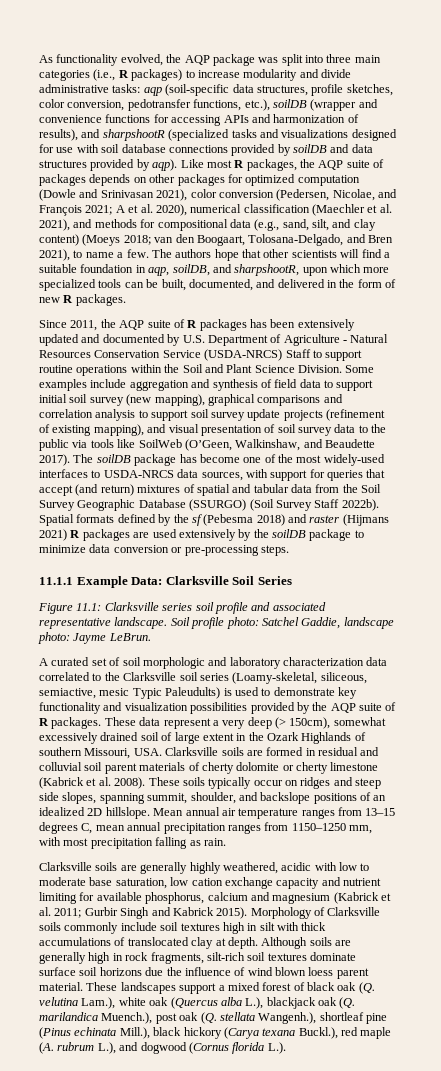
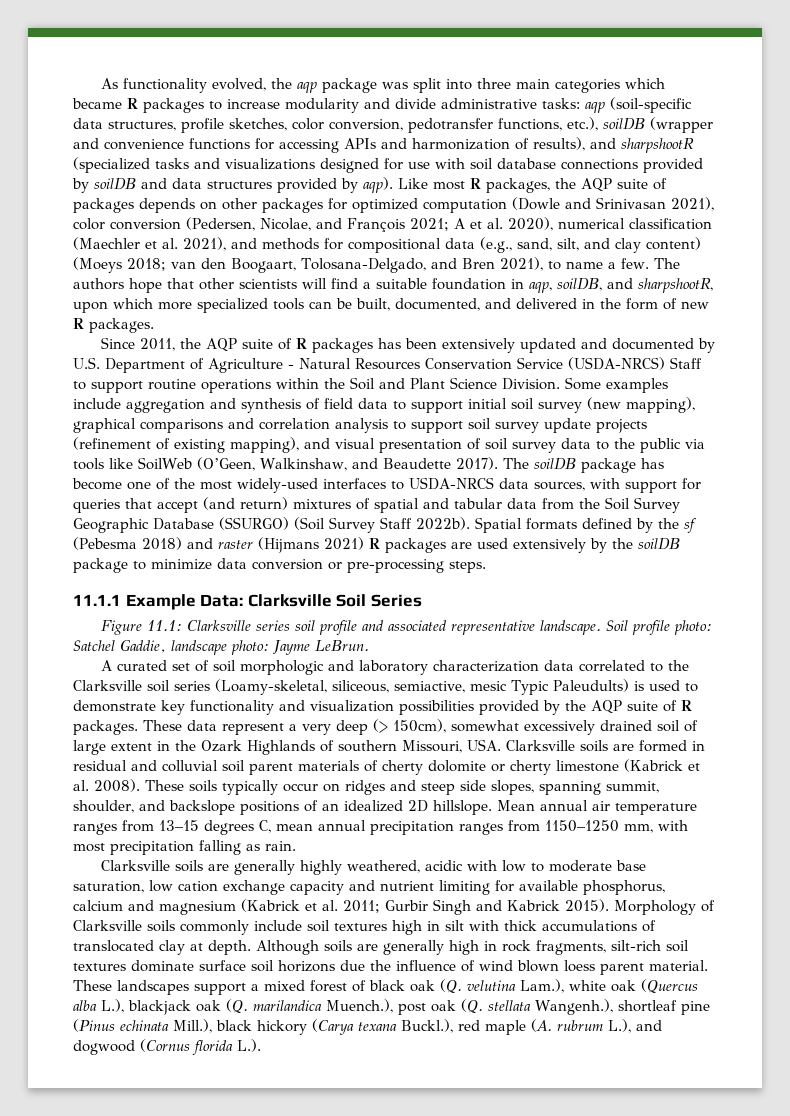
- As functionality evolved, the AQP package was split into three main categories (i.e., R packages) to increase modularity and divide administrative tasks:
+ As functionality evolved, the aqp package was split into three main categories which became R packages to increase modularity and divide administrative tasks:

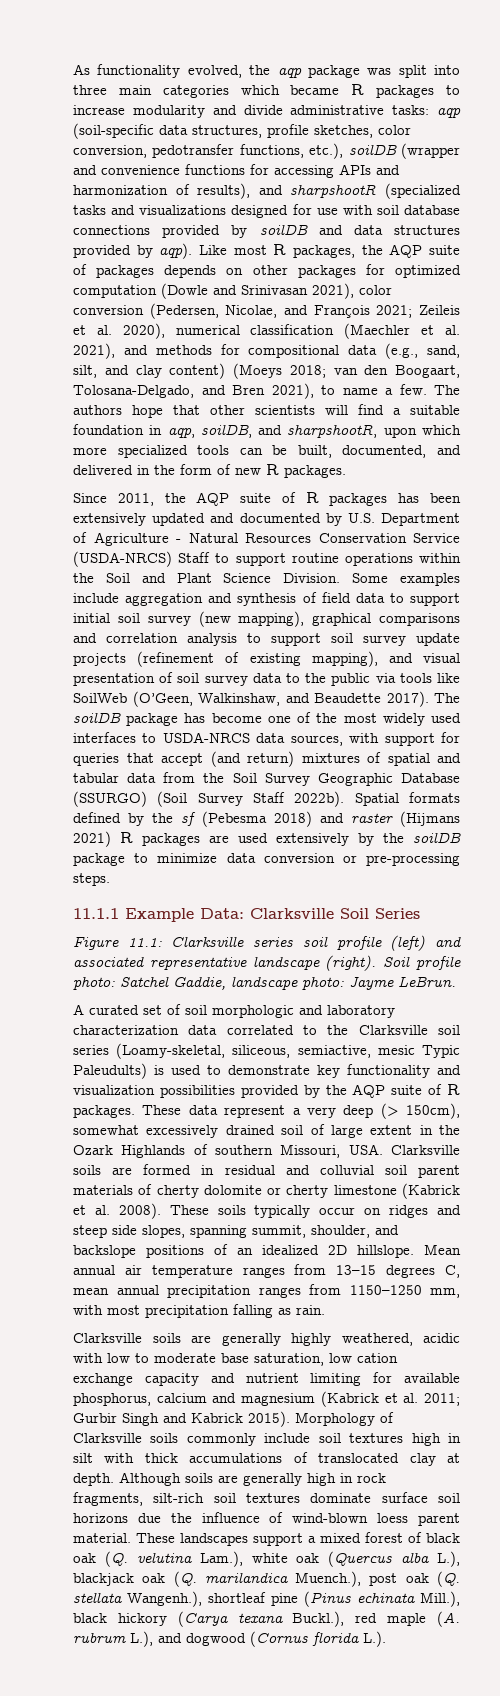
- Like most R packages, the AQP suite of packages depends on other packages for optimized computation (Dowle and Srinivasan 2021), color conversion (Pedersen, Nicolae, and François 2021; A et al. 2020), numerical classification (Maechler et al. 2021), and methods for compositional data (e.g., sand, silt, and clay content) (Moeys 2018; van den Boogaart, Tolosana-Delgado, and Bren 2021), to name a few.
+ Like most R packages, the AQP suite of packages depends on other packages for optimized computation (Dowle and Srinivasan 2021), color conversion (Pedersen, Nicolae, and François 2021; Zeileis et al. 2020), numerical classification (Maechler et al. 2021), and methods for compositional data (e.g., sand, silt, and clay content) (Moeys 2018; van den Boogaart, Tolosana-Delgado, and Bren 2021), to name a few.
- The soilDB package has become one of the most widely-used interfaces to USDA-NRCS data sources, with support for queries that accept (and return) mixtures of spatial and tabular data from the Soil Survey Geographic Database (SSURGO) (Soil Survey Staff 2022b).
+ The soilDB package has become one of the most widely used interfaces to USDA-NRCS data sources, with support for queries that accept (and return) mixtures of spatial and tabular data from the Soil Survey Geographic Database (SSURGO) (Soil Survey Staff 2022b).
- Figure 11.1: Clarksville series soil profile and associated representative landscape.
+ Figure 11.1: Clarksville series soil profile (left) and associated representative landscape (right).
- Although soils are generally high in rock fragments, silt-rich soil textures dominate surface soil horizons due the influence of wind blown loess parent material.
+ Although soils are generally high in rock fragments, silt-rich soil textures dominate surface soil horizons due the influence of wind-blown loess parent material.

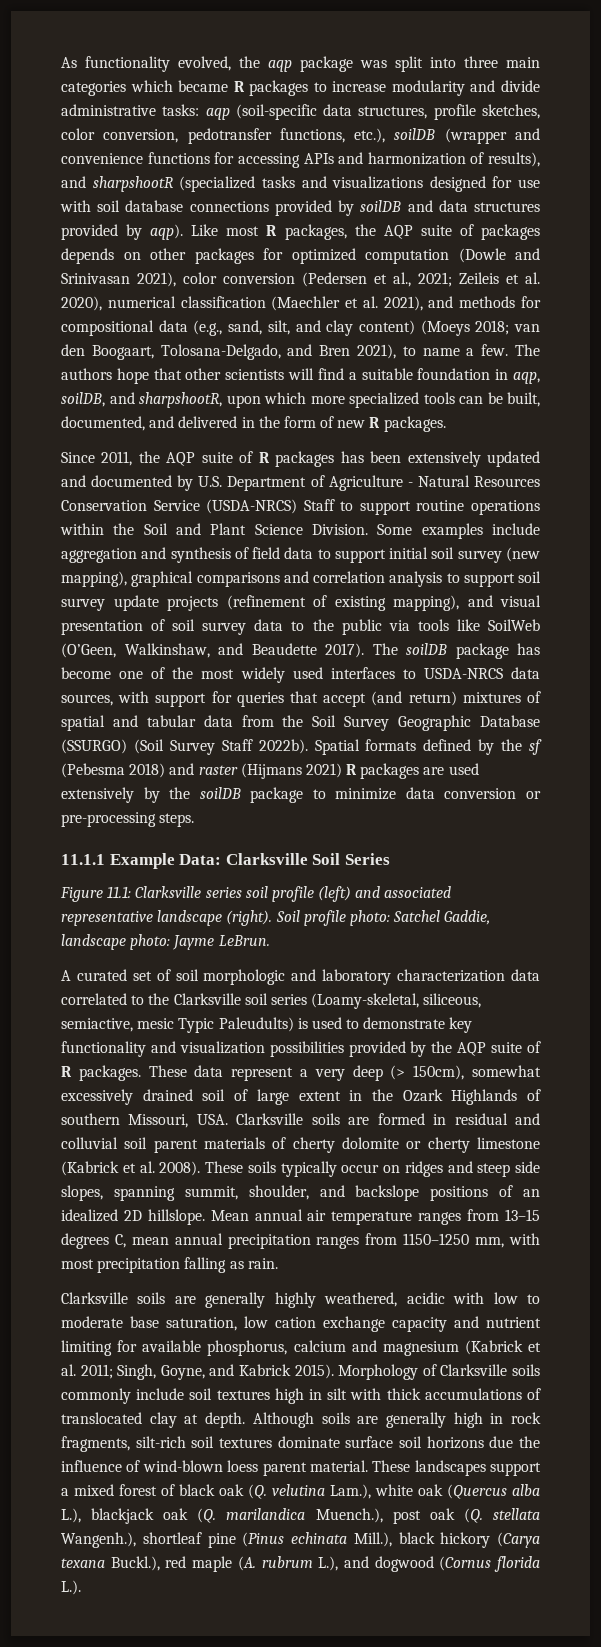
- Like most R packages, the AQP suite of packages depends on other packages for optimized computation (Dowle and Srinivasan 2021), color conversion (Pedersen, Nicolae, and François 2021; Zeileis et al. 2020), numerical classification (Maechler et al. 2021), and methods for compositional data (e.g., sand, silt, and clay content) (Moeys 2018; van den Boogaart, Tolosana-Delgado, and Bren 2021), to name a few.
+ Like most R packages, the AQP suite of packages depends on other packages for optimized computation (Dowle and Srinivasan 2021), color conversion (Pedersen et al., 2021; Zeileis et al. 2020), numerical classification (Maechler et al. 2021), and methods for compositional data (e.g., sand, silt, and clay content) (Moeys 2018; van den Boogaart, Tolosana-Delgado, and Bren 2021), to name a few.
- Clarksville soils are generally highly weathered, acidic with low to moderate base saturation, low cation exchange capacity and nutrient limiting for available phosphorus, calcium and magnesium (Kabrick et al. 2011; Gurbir Singh and Kabrick 2015).
+ Clarksville soils are generally highly weathered, acidic with low to moderate base saturation, low cation exchange capacity and nutrient limiting for available phosphorus, calcium and magnesium (Kabrick et al. 2011; Singh, Goyne, and Kabrick 2015).

